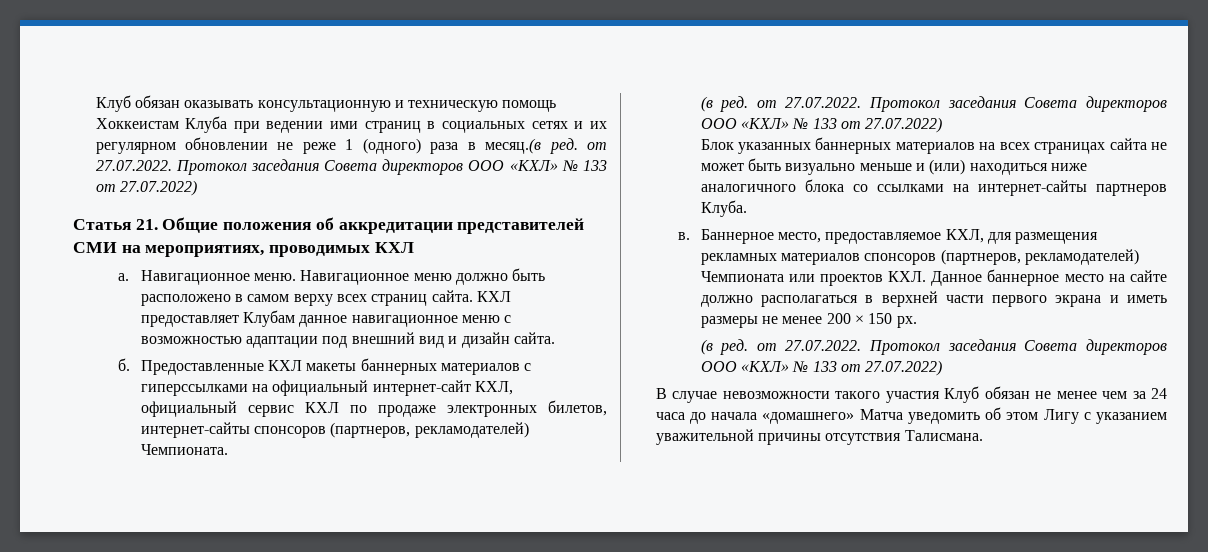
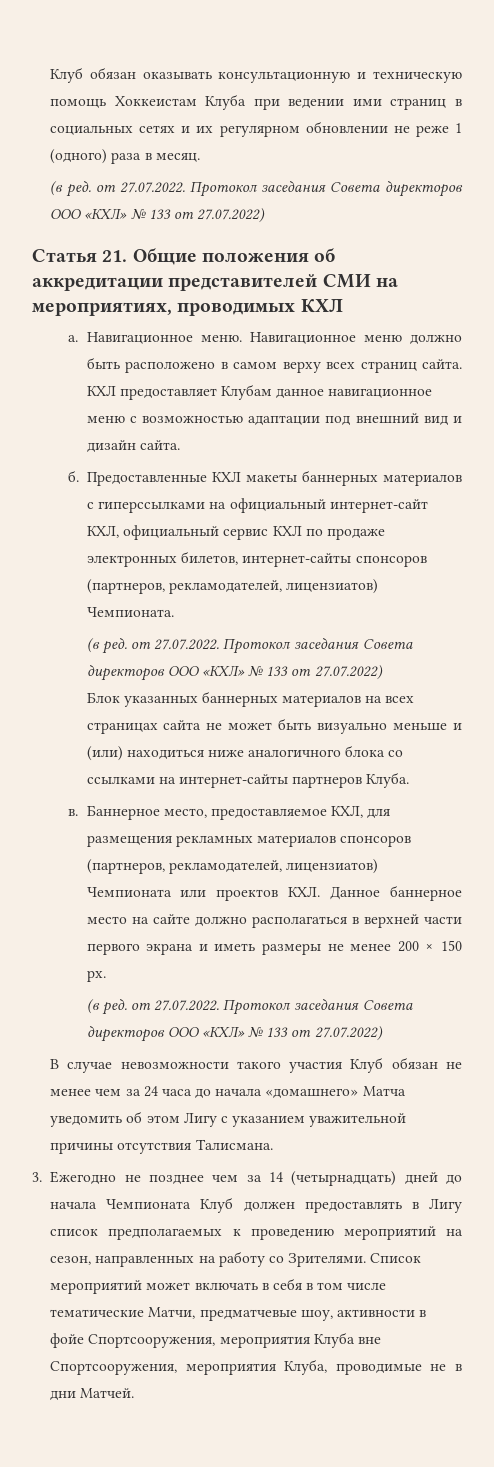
- Клуб обязан оказывать консультационную и техническую помощь Хоккеистам Клуба при ведении ими страниц в социальных сетях и их регулярном обновлении не реже 1 (одного) раза в месяц.(в ред. от 27.07.2022. Протокол заседания Совета директоров ООО «КХЛ» № 133 от 27.07.2022)
+ Клуб обязан оказывать консультационную и техническую помощь Хоккеистам Клуба при ведении ими страниц в социальных сетях и их регулярном обновлении не реже 1 (одного) раза в месяц.
+ (в ред. от 27.07.2022. Протокол заседания Совета директоров ООО «КХЛ» № 133 от 27.07.2022)
- Предоставленные КХЛ макеты баннерных материалов с гиперссылками на официальный интернет-сайт КХЛ, официальный сервис КХЛ по продаже электронных билетов, интернет-сайты спонсоров (партнеров, рекламодателей) Чемпионата.
+ Предоставленные КХЛ макеты баннерных материалов с гиперссылками на официальный интернет-сайт КХЛ, официальный сервис КХЛ по продаже электронных билетов, интернет-сайты спонсоров (партнеров, рекламодателей, лицензиатов) Чемпионата.
- Баннерное место, предоставляемое КХЛ, для размещения рекламных материалов спонсоров (партнеров, рекламодателей) Чемпионата или проектов КХЛ. Данное баннерное место на сайте должно располагаться в верхней части первого экрана и иметь размеры не менее 200 × 150 px.
+ Баннерное место, предоставляемое КХЛ, для размещения рекламных материалов спонсоров (партнеров, рекламодателей, лицензиатов) Чемпионата или проектов КХЛ. Данное баннерное место на сайте должно располагаться в верхней части первого экрана и иметь размеры не менее 200 × 150 px.
+ 3. Ежегодно не позднее чем за 14 (четырнадцать) дней до начала Чемпионата Клуб должен предоставлять в Лигу список предполагаемых к проведению мероприятий на сезон, направленных на работу со Зрителями. Список мероприятий может включать в себя в том числе тематические Матчи, предматчевые шоу, активности в фойе Спортсооружения, мероприятия Клуба вне Спортсооружения, мероприятия Клуба, проводимые не в дни Матчей.

